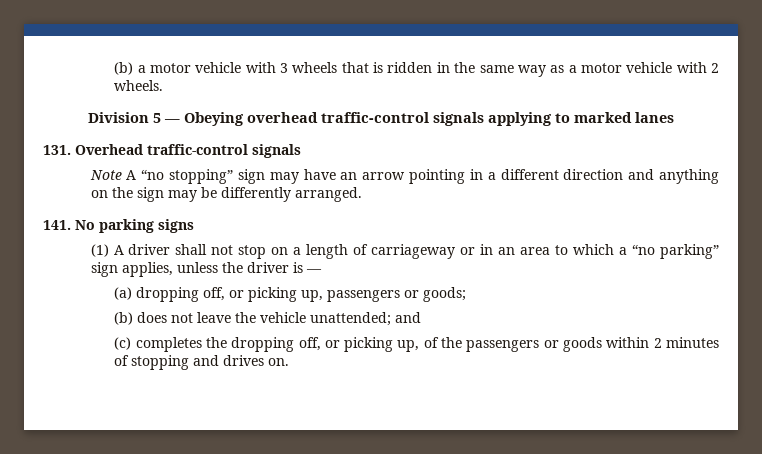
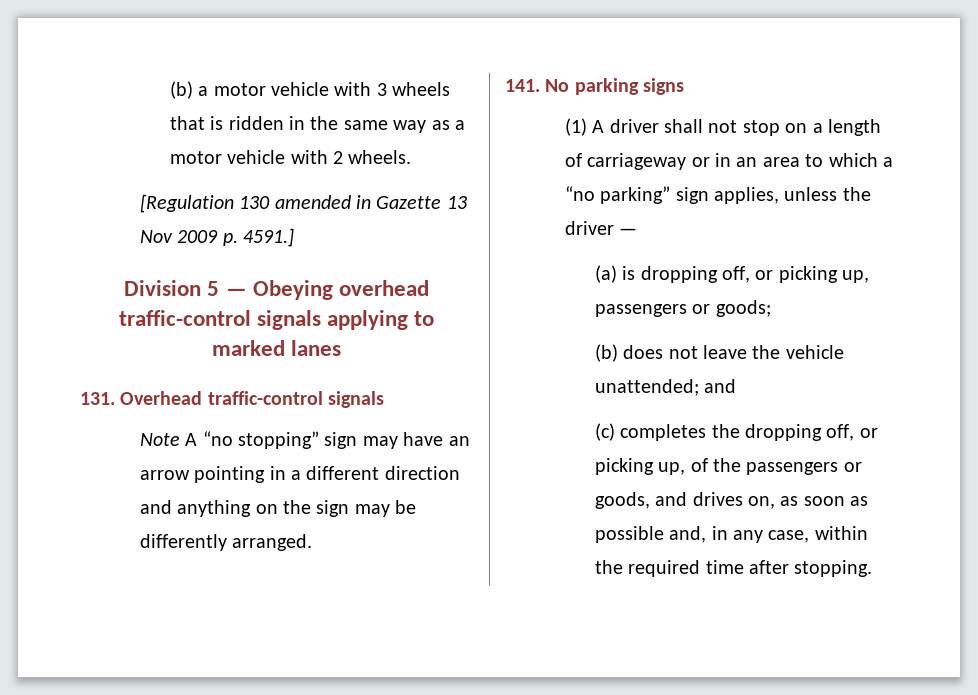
+ [Regulation 130 amended in Gazette 13 Nov 2009 p. 4591.]
- (1) A driver shall not stop on a length of carriageway or in an area to which a “no parking” sign applies, unless the driver is —
+ (1) A driver shall not stop on a length of carriageway or in an area to which a “no parking” sign applies, unless the driver —
- (a) dropping off, or picking up, passengers or goods;
+ (a) is dropping off, or picking up, passengers or goods;
- (c) completes the dropping off, or picking up, of the passengers or goods within 2 minutes of stopping and drives on.
+ (c) completes the dropping off, or picking up, of the passengers or goods, and drives on, as soon as possible and, in any case, within the required time after stopping.

